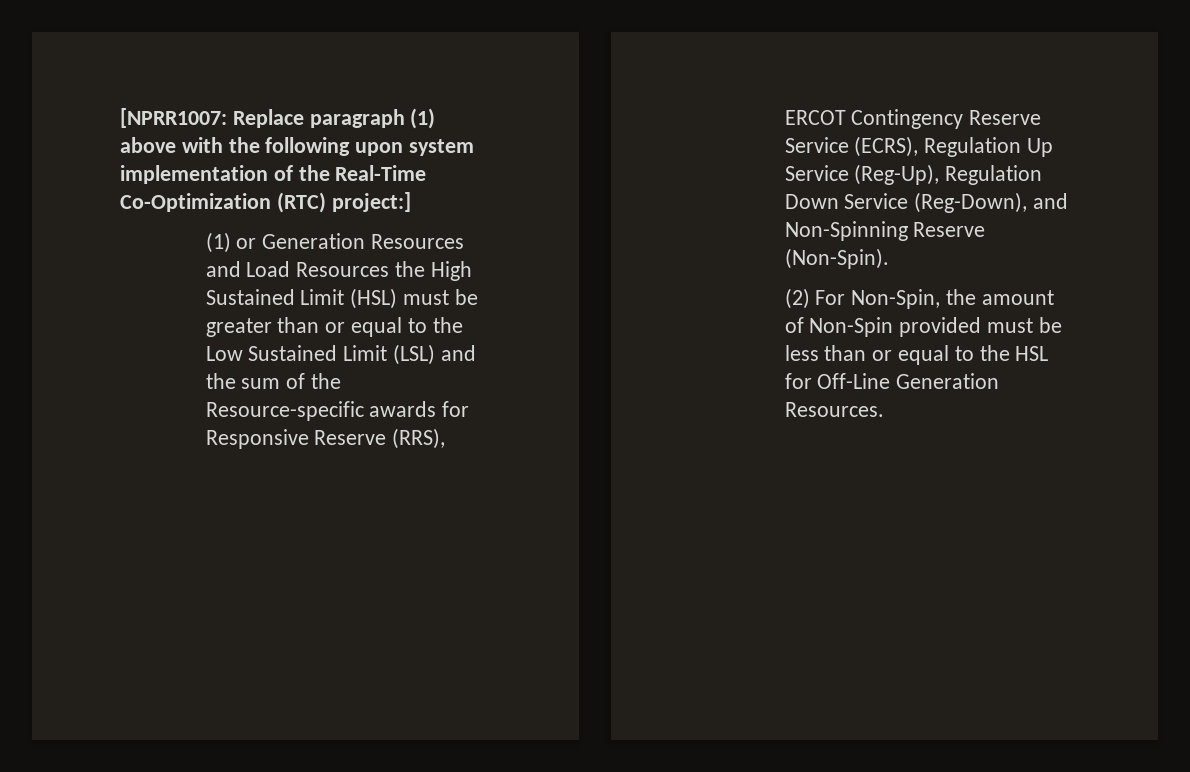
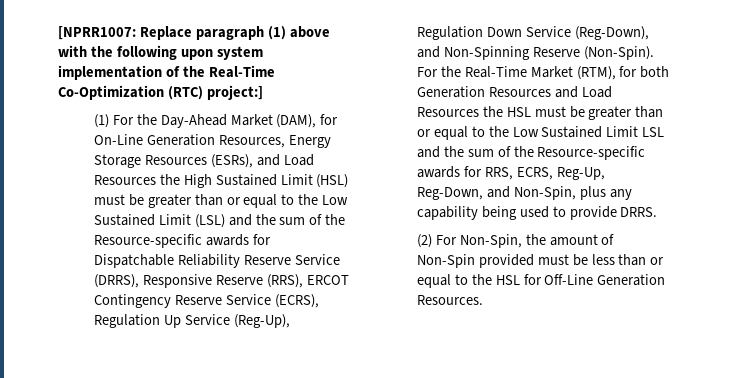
- (1) or Generation Resources and Load Resources the High Sustained Limit (HSL) must be greater than or equal to the Low Sustained Limit (LSL) and the sum of the Resource-specific awards for Responsive Reserve (RRS), ERCOT Contingency Reserve Service (ECRS), Regulation Up Service (Reg-Up), Regulation Down Service (Reg-Down), and Non-Spinning Reserve (Non-Spin).
+ (1) For the Day-Ahead Market (DAM), for On-Line Generation Resources, Energy Storage Resources (ESRs), and Load Resources the High Sustained Limit (HSL) must be greater than or equal to the Low Sustained Limit (LSL) and the sum of the Resource-specific awards for Dispatchable Reliability Reserve Service (DRRS), Responsive Reserve (RRS), ERCOT Contingency Reserve Service (ECRS), Regulation Up Service (Reg-Up), Regulation Down Service (Reg-Down), and Non-Spinning Reserve (Non-Spin). For the Real-Time Market (RTM), for both Generation Resources and Load Resources the HSL must be greater than or equal to the Low Sustained Limit LSL and the sum of the Resource-specific awards for RRS, ECRS, Reg-Up, Reg-Down, and Non-Spin, plus any capability being used to provide DRRS.

